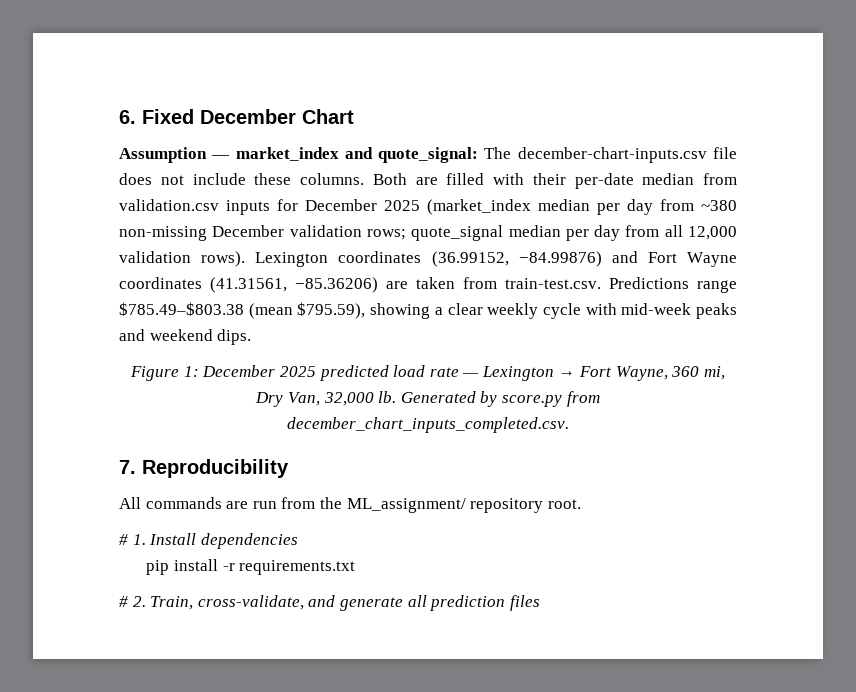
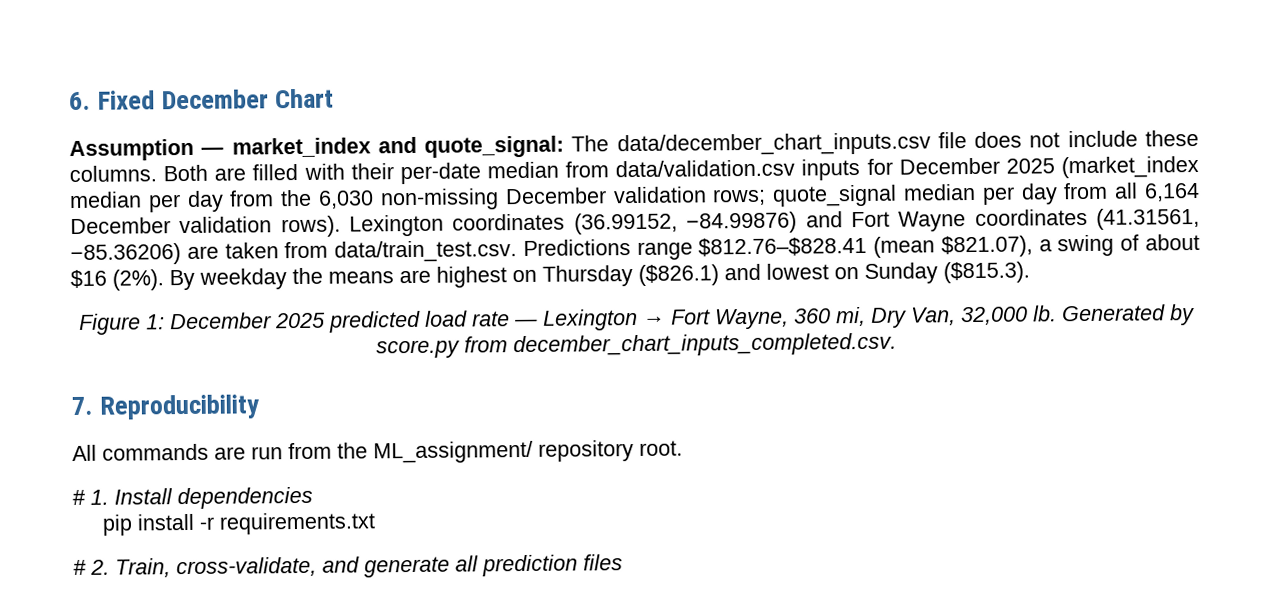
- Assumption — market_index and quote_signal: The december-chart-inputs.csv file does not include these columns.
+ Assumption — market_index and quote_signal: The data/december_chart_inputs.csv file does not include these columns.
- Both are filled with their per-date median from validation.csv inputs for December 2025 (market_index median per day from ~380 non-missing December validation rows; quote_signal median per day from all 12,000 validation rows).
+ Both are filled with their per-date median from data/validation.csv inputs for December 2025 (market_index median per day from the 6,030 non-missing December validation rows; quote_signal median per day from all 6,164 December validation rows).
- Lexington coordinates (36.99152, −84.99876) and Fort Wayne coordinates (41.31561, −85.36206) are taken from train-test.csv. Predictions range $785.49–$803.38 (mean $795.59), showing a clear weekly cycle with mid-week peaks and weekend dips.
+ Lexington coordinates (36.99152, −84.99876) and Fort Wayne coordinates (41.31561, −85.36206) are taken from data/train_test.csv. Predictions range $812.76–$828.41 (mean $821.07), a swing of about $16 (2%). By weekday the means are highest on Thursday ($826.1) and lowest on Sunday ($815.3).

